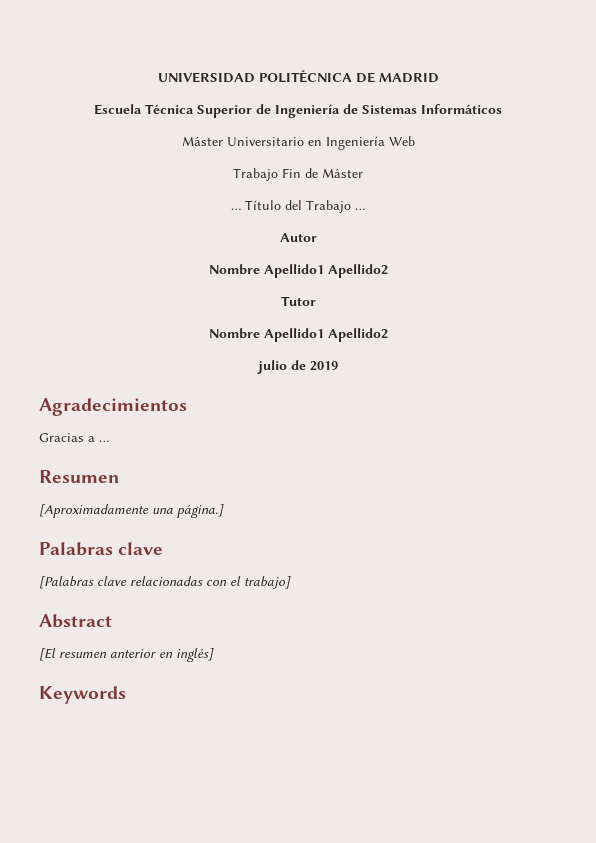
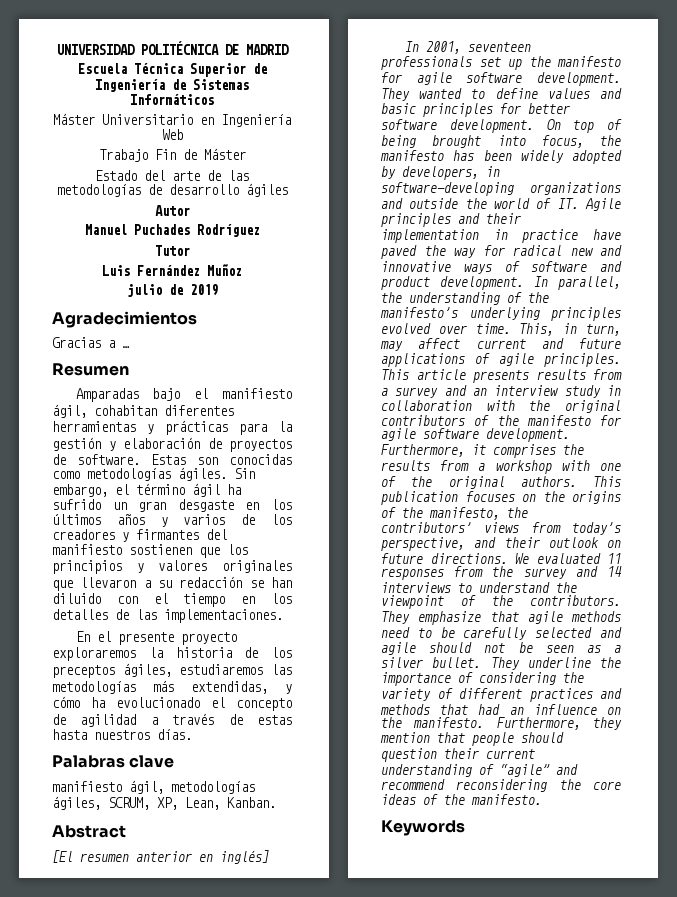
- … Título del Trabajo …
+ Estado del arte de las metodologías de desarrollo ágiles
  Autor
- Nombre Apellido1 Apellido2
+ Manuel Puchades Rodríguez
  Tutor
- Nombre Apellido1 Apellido2
+ Luis Fernández Muñoz
- [Aproximadamente una página.]
+ Amparadas bajo el manifiesto ágil, cohabitan diferentes herramientas y prácticas para la gestión y elaboración de proyectos de software. Estas son conocidas como metodologías ágiles. Sin embargo, el término ágil ha sufrido un gran desgaste en los últimos años y varios de los creadores y firmantes del manifiesto sostienen que los principios y valores originales que llevaron a su redacción se han diluido con el tiempo en los detalles de las implementaciones.
+ En el presente proyecto exploraremos la historia de los preceptos ágiles, estudiaremos las metodologías más extendidas, y cómo ha evolucionado el concepto de agilidad a través de estas hasta nuestros días.
  Palabras clave
- [Palabras clave relacionadas con el trabajo]
+ manifiesto ágil, metodologías ágiles, SCRUM, XP, Lean, Kanban.
+ In 2001, seventeen professionals set up the manifesto for agile software development. They wanted to define values and basic principles for better software development. On top of being brought into focus, the manifesto has been widely adopted by developers, in software-developing organizations and outside the world of IT. Agile principles and their implementation in practice have paved the way for radical new and innovative ways of software and product development. In parallel, the understanding of the manifesto’s underlying principles evolved over time. This, in turn, may affect current and future applications of agile principles. This article presents results from a survey and an interview study in collaboration with the original contributors of the manifesto for agile software development. Furthermore, it comprises the results from a workshop with one of the original authors. This publication focuses on the origins of the manifesto, the contributors’ views from today’s perspective, and their outlook on future directions. We evaluated 11 responses from the survey and 14 interviews to understand the viewpoint of the contributors. They emphasize that agile methods need to be carefully selected and agile should not be seen as a silver bullet. They underline the importance of considering the variety of different practices and methods that had an influence on the manifesto. Furthermore, they mention that people should question their current understanding of “agile” and recommend reconsidering the core ideas of the manifesto.

